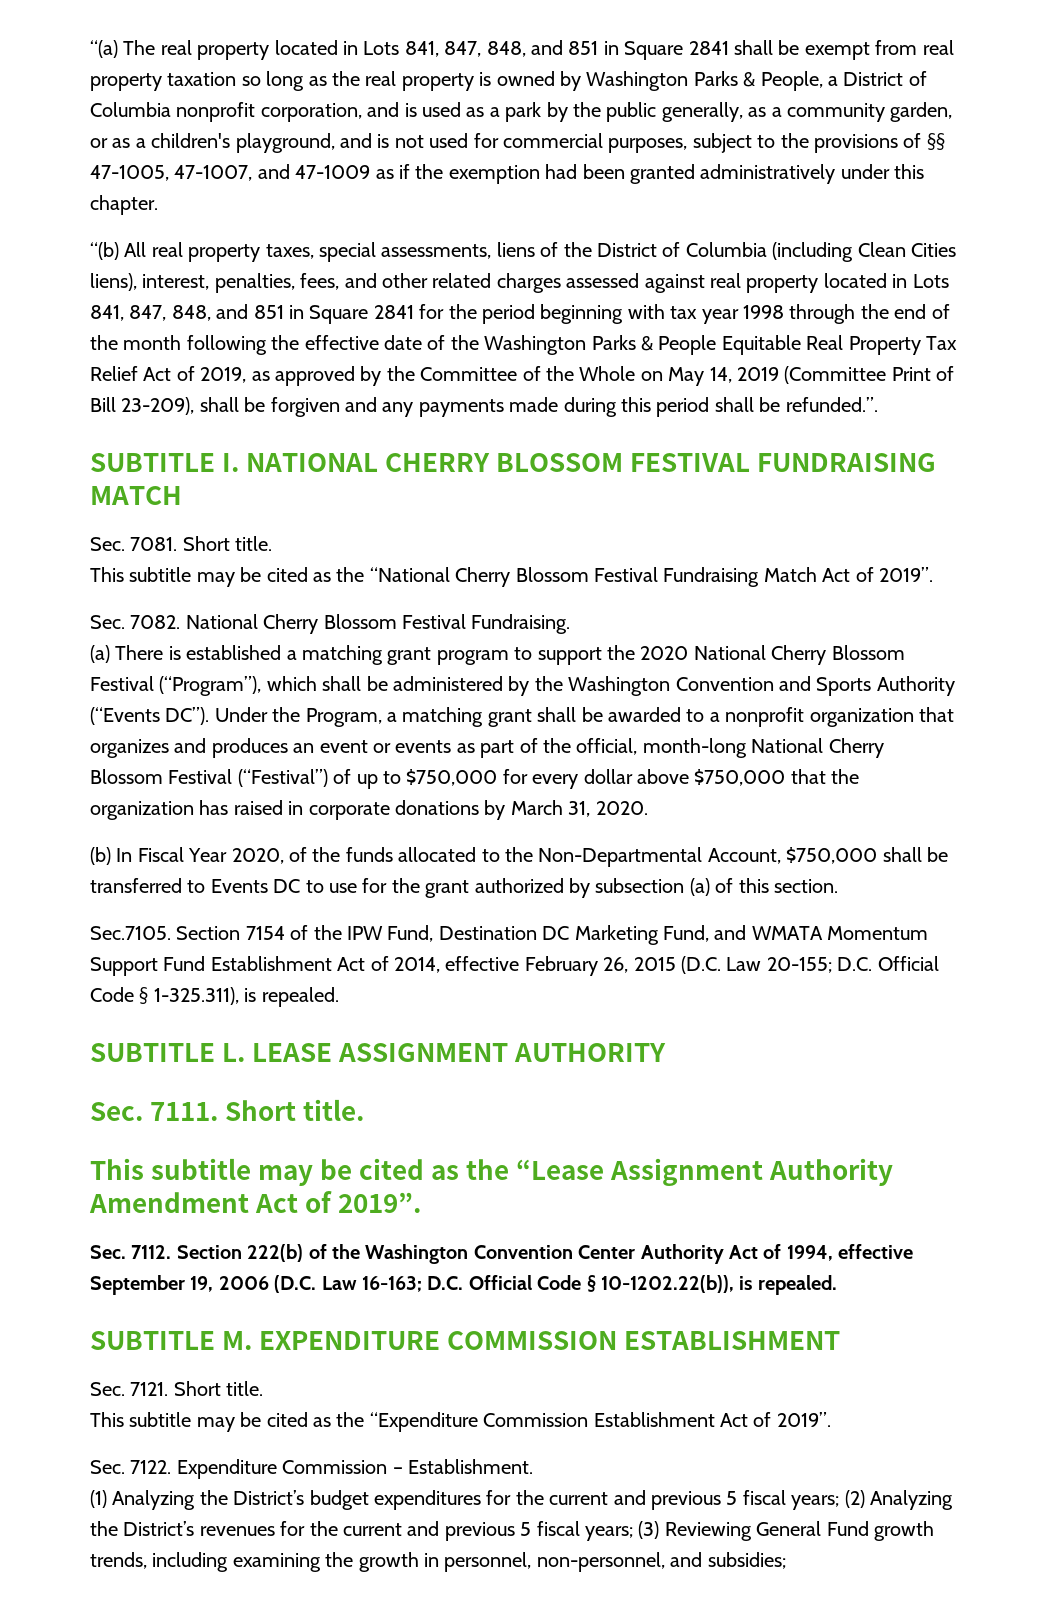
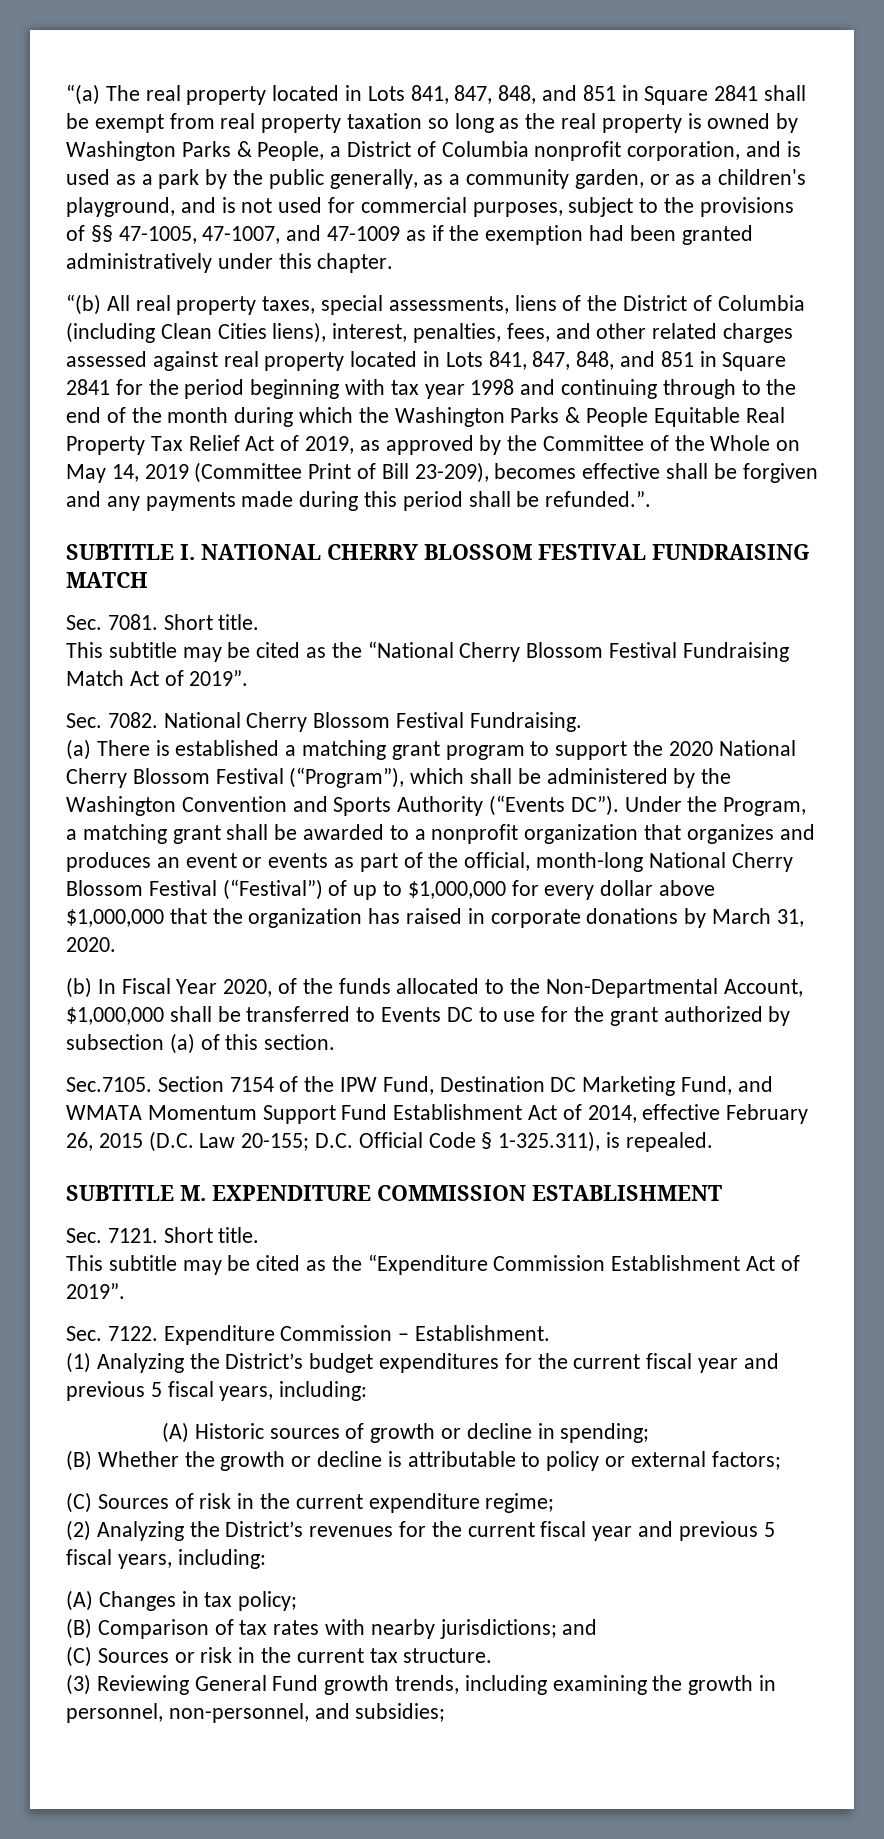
- “(b) All real property taxes, special assessments, liens of the District of Columbia (including Clean Cities liens), interest, penalties, fees, and other related charges assessed against real property located in Lots 841, 847, 848, and 851 in Square 2841 for the period beginning with tax year 1998 through the end of the month following the effective date of the Washington Parks & People Equitable Real Property Tax Relief Act of 2019, as approved by the Committee of the Whole on May 14, 2019 (Committee Print of Bill 23-209), shall be forgiven and any payments made during this period shall be refunded.”.
+ “(b) All real property taxes, special assessments, liens of the District of Columbia (including Clean Cities liens), interest, penalties, fees, and other related charges assessed against real property located in Lots 841, 847, 848, and 851 in Square 2841 for the period beginning with tax year 1998 and continuing through to the end of the month during which the Washington Parks & People Equitable Real Property Tax Relief Act of 2019, as approved by the Committee of the Whole on May 14, 2019 (Committee Print of Bill 23-209), becomes effective shall be forgiven and any payments made during this period shall be refunded.”.
- Under the Program, a matching grant shall be awarded to a nonprofit organization that organizes and produces an event or events as part of the official, month-long National Cherry Blossom Festival (“Festival”) of up to $750,000 for every dollar above $750,000 that the organization has raised in corporate donations by March 31, 2020.
+ Under the Program, a matching grant shall be awarded to a nonprofit organization that organizes and produces an event or events as part of the official, month-long National Cherry Blossom Festival (“Festival”) of up to $1,000,000 for every dollar above $1,000,000 that the organization has raised in corporate donations by March 31, 2020.
- (b) In Fiscal Year 2020, of the funds allocated to the Non-Departmental Account, $750,000 shall be transferred to Events DC to use for the grant authorized by subsection (a) of this section.
+ (b) In Fiscal Year 2020, of the funds allocated to the Non-Departmental Account, $1,000,000 shall be transferred to Events DC to use for the grant authorized by subsection (a) of this section.
- SUBTITLE L. LEASE ASSIGNMENT AUTHORITY
- Sec. 7111. Short title.
- This subtitle may be cited as the “Lease Assignment Authority Amendment Act of 2019”.
- Sec. 7112. Section 222(b) of the Washington Convention Center Authority Act of 1994, effective September 19, 2006 (D.C. Law 16-163; D.C. Official Code § 10-1202.22(b)), is repealed.
- (1) Analyzing the District’s budget expenditures for the current and previous 5 fiscal years; (2) Analyzing the District’s revenues for the current and previous 5 fiscal years; (3) Reviewing General Fund growth trends, including examining the growth in personnel, non-personnel, and subsidies;
+ (1) Analyzing the District’s budget expenditures for the current fiscal year and previous 5 fiscal years, including:
+ (A) Historic sources of growth or decline in spending;
+ (B) Whether the growth or decline is attributable to policy or external factors;
+ (C) Sources of risk in the current expenditure regime;
+ (2) Analyzing the District’s revenues for the current fiscal year and previous 5 fiscal years, including:
+ (A) Changes in tax policy;
+ (B) Comparison of tax rates with nearby jurisdictions; and
+ (C) Sources or risk in the current tax structure.
+ (3) Reviewing General Fund growth trends, including examining the growth in personnel, non-personnel, and subsidies;

